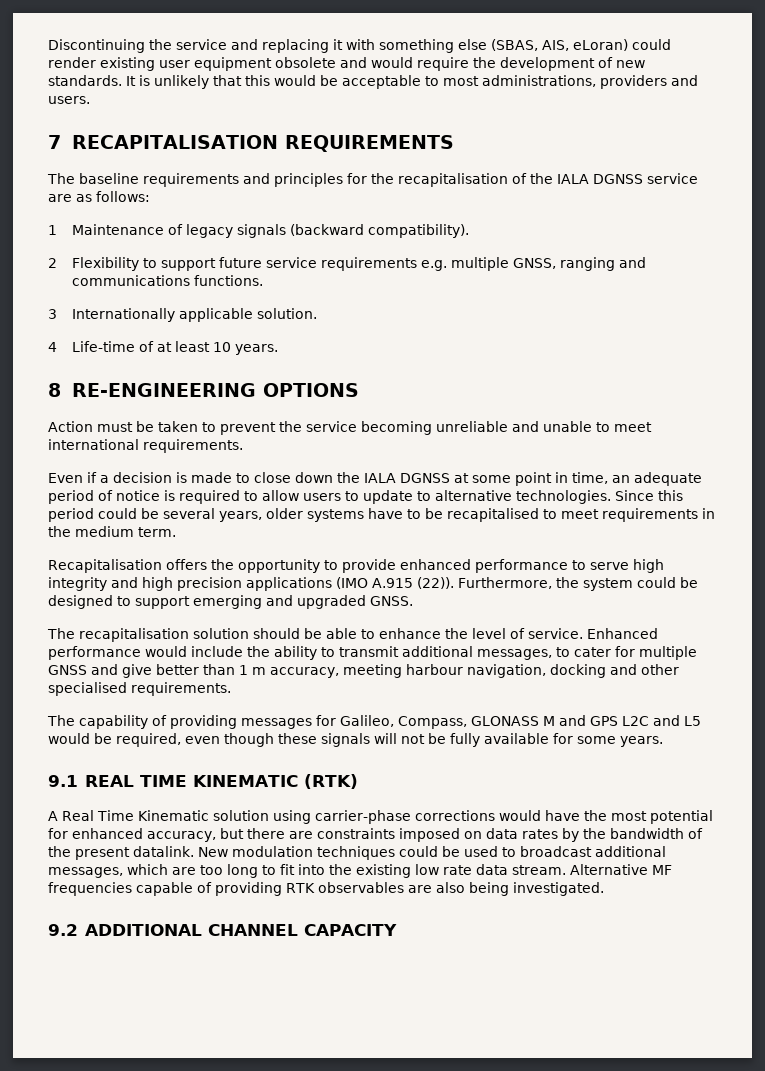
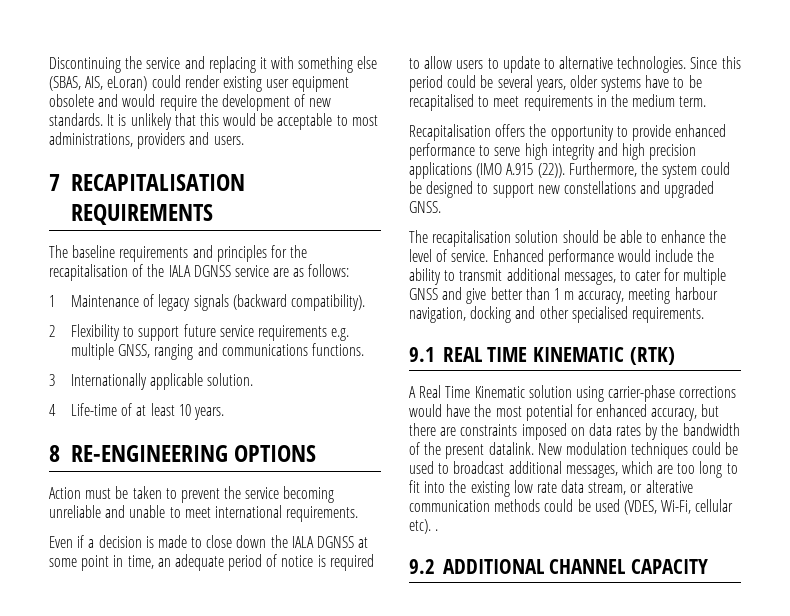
- Furthermore, the system could be designed to support emerging and upgraded GNSS.
+ Furthermore, the system could be designed to support new constellations and upgraded GNSS.
- The capability of providing messages for Galileo, Compass, GLONASS M and GPS L2C and L5 would be required, even though these signals will not be fully available for some years.
- New modulation techniques could be used to broadcast additional messages, which are too long to fit into the existing low rate data stream. Alternative MF frequencies capable of providing RTK observables are also being investigated.
+ New modulation techniques could be used to broadcast additional messages, which are too long to fit into the existing low rate data stream, or alterative communication methods could be used (VDES, Wi-Fi, cellular etc). .

